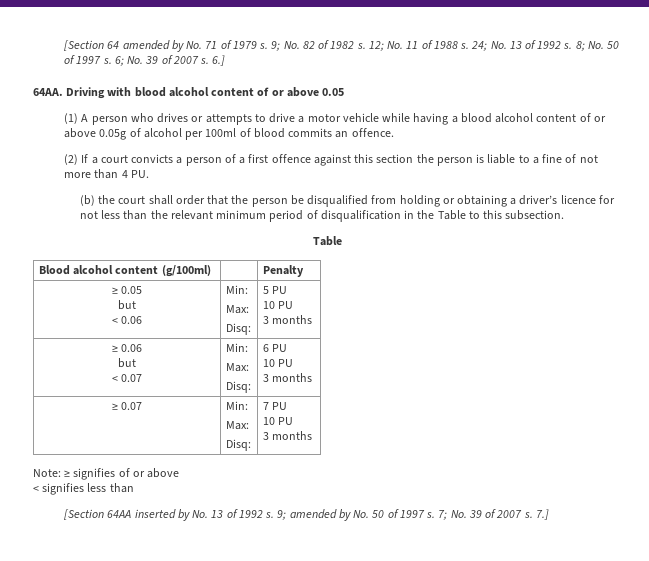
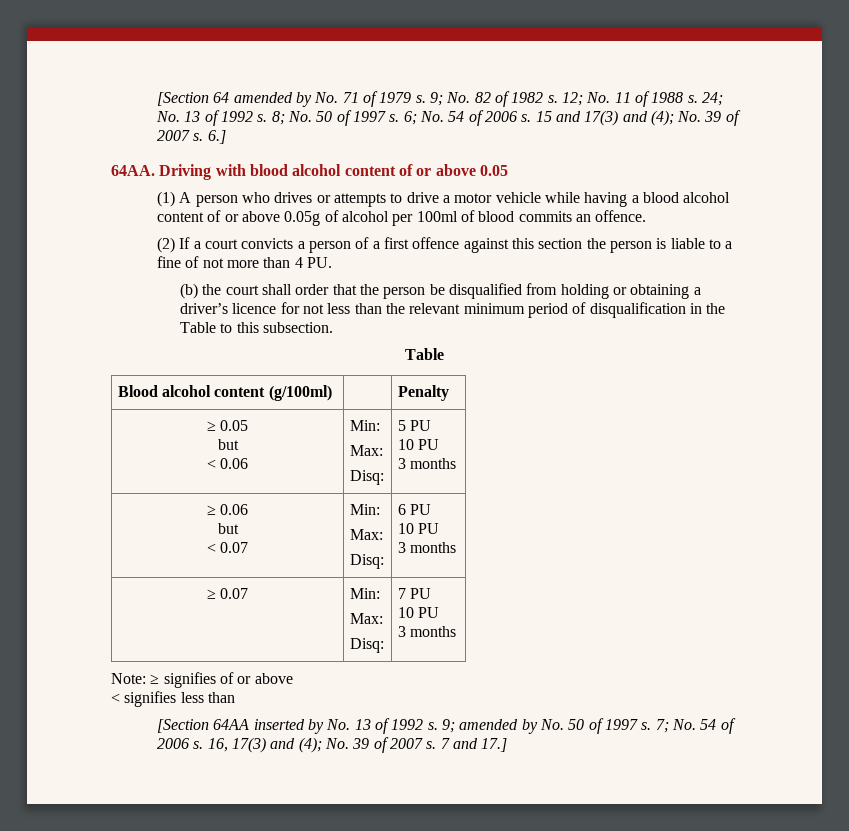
- 6; No. 39 of 2007 s.
+ 6; No. 54 of 2006 s. 15 and 17(3) and (4); No. 39 of 2007 s.
- 7; No. 39 of 2007 s. 7.]
+ 7; No. 54 of 2006 s. 16, 17(3) and (4); No. 39 of 2007 s. 7 and 17.]

